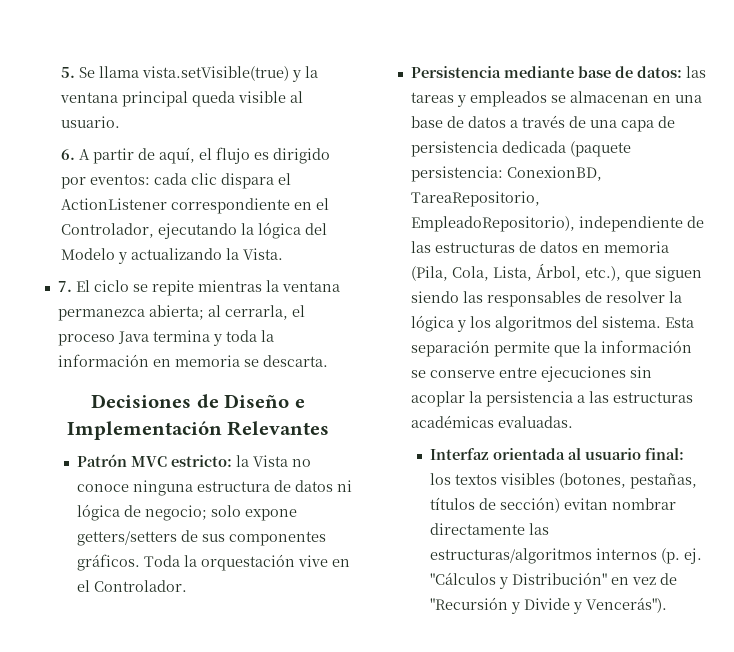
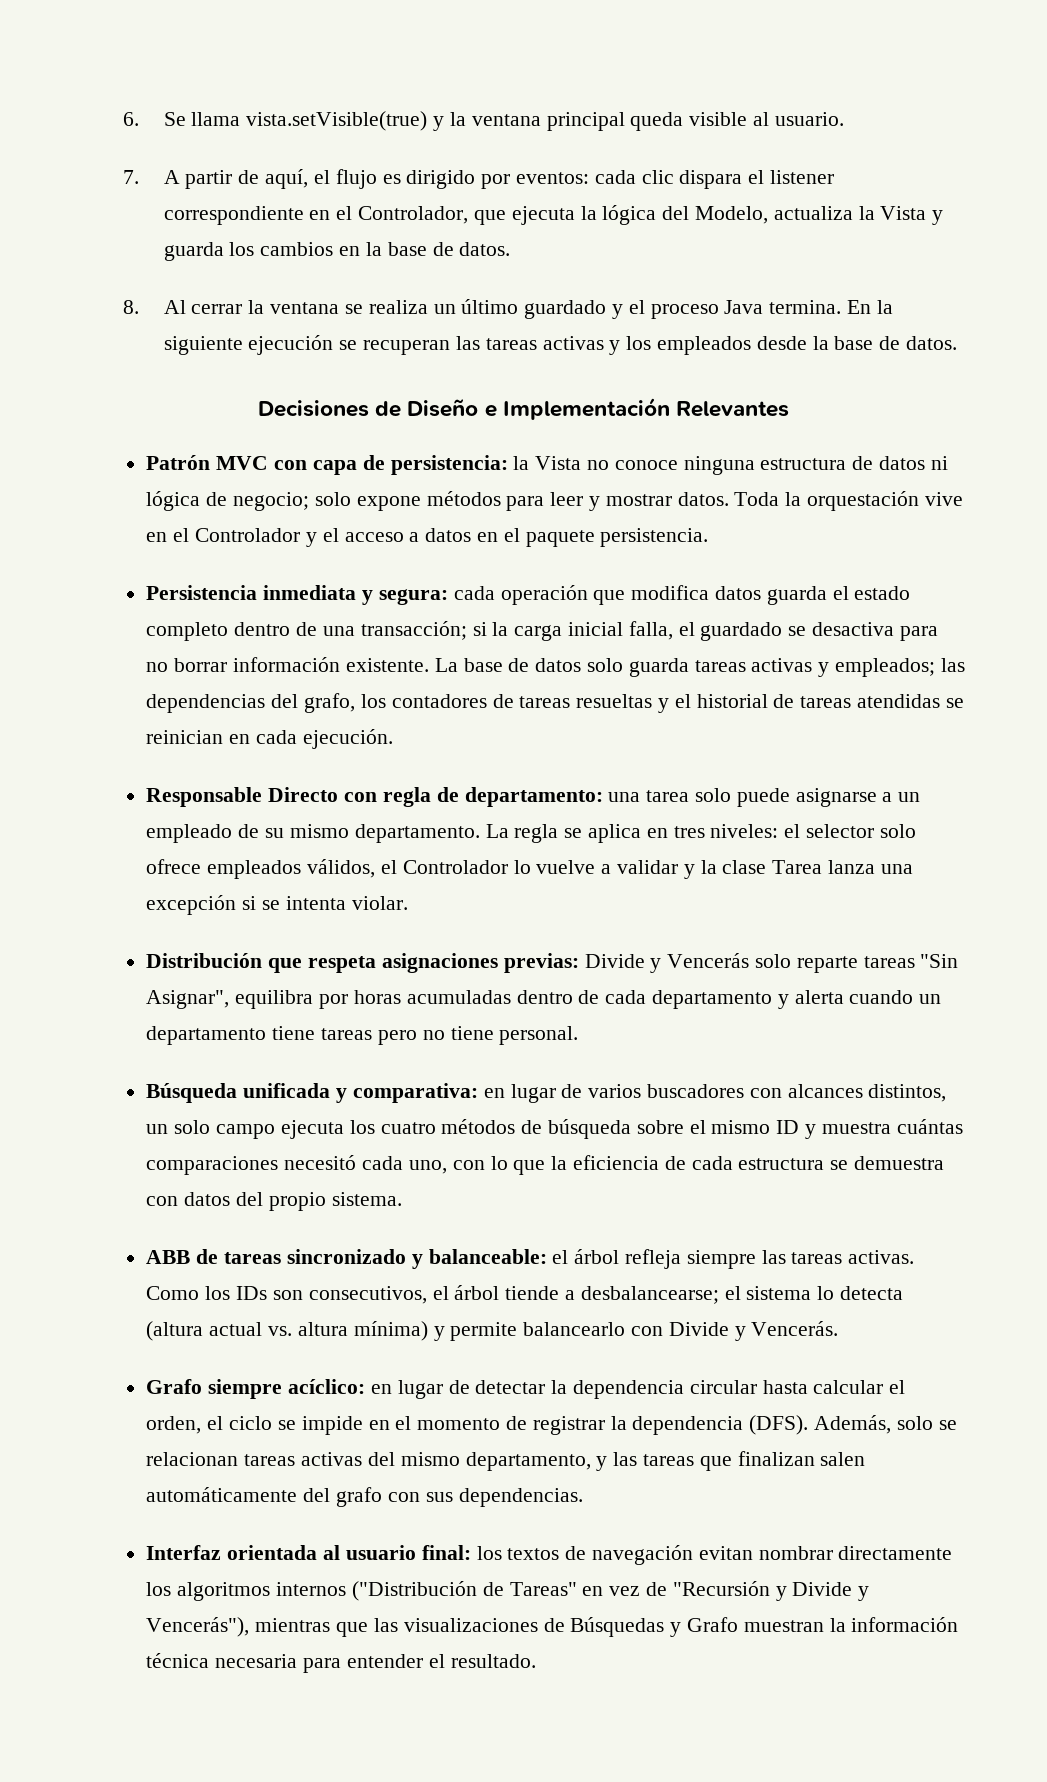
- 5. Se llama vista.setVisible(true) y la ventana principal queda visible al usuario.
+ 6. Se llama vista.setVisible(true) y la ventana principal queda visible al usuario.
- 6. A partir de aquí, el flujo es dirigido por eventos: cada clic dispara el ActionListener correspondiente en el Controlador, ejecutando la lógica del Modelo y actualizando la Vista.
- 7. El ciclo se repite mientras la ventana permanezca abierta; al cerrarla, el proceso Java termina y toda la información en memoria se descarta.
+ 7. A partir de aquí, el flujo es dirigido por eventos: cada clic dispara el listener correspondiente en el Controlador, que ejecuta la lógica del Modelo, actualiza la Vista y guarda los cambios en la base de datos.
+ 8. Al cerrar la ventana se realiza un último guardado y el proceso Java termina. En la siguiente ejecución se recuperan las tareas activas y los empleados desde la base de datos.
- Patrón MVC estricto: la Vista no conoce ninguna estructura de datos ni lógica de negocio; solo expone getters/setters de sus componentes gráficos.
+ Patrón MVC con capa de persistencia: la Vista no conoce ninguna estructura de datos ni lógica de negocio; solo expone métodos para leer y mostrar datos.
- Toda la orquestación vive en el Controlador.
- Persistencia mediante base de datos: las tareas y empleados se almacenan en una base de datos a través de una capa de persistencia dedicada (paquete persistencia: ConexionBD, TareaRepositorio, EmpleadoRepositorio), independiente de las estructuras de datos en memoria (Pila, Cola, Lista, Árbol, etc.), que siguen siendo las responsables de resolver la lógica y los algoritmos del sistema. Esta separación permite que la información se conserve entre ejecuciones sin acoplar la persistencia a las estructuras académicas evaluadas.
+ Toda la orquestación vive en el Controlador y el acceso a datos en el paquete persistencia.
+ Persistencia inmediata y segura: cada operación que modifica datos guarda el estado completo dentro de una transacción; si la carga inicial falla, el guardado se desactiva para no borrar información existente. La base de datos solo guarda tareas activas y empleados; las dependencias del grafo, los contadores de tareas resueltas y el historial de tareas atendidas se reinician en cada ejecución.
+ Responsable Directo con regla de departamento: una tarea solo puede asignarse a un empleado de su mismo departamento. La regla se aplica en tres niveles: el selector solo ofrece empleados válidos, el Controlador lo vuelve a validar y la clase Tarea lanza una excepción si se intenta violar.
+ Distribución que respeta asignaciones previas: Divide y Vencerás solo reparte tareas "Sin Asignar", equilibra por horas acumuladas dentro de cada departamento y alerta cuando un departamento tiene tareas pero no tiene personal.
+ Búsqueda unificada y comparativa: en lugar de varios buscadores con alcances distintos, un solo campo ejecuta los cuatro métodos de búsqueda sobre el mismo ID y muestra cuántas comparaciones necesitó cada uno, con lo que la eficiencia de cada estructura se demuestra con datos del propio sistema.
+ ABB de tareas sincronizado y balanceable: el árbol refleja siempre las tareas activas. Como los IDs son consecutivos, el árbol tiende a desbalancearse; el sistema lo detecta (altura actual vs. altura mínima) y permite balancearlo con Divide y Vencerás.
+ Grafo siempre acíclico: en lugar de detectar la dependencia circular hasta calcular el orden, el ciclo se impide en el momento de registrar la dependencia (DFS). Además, solo se relacionan tareas activas del mismo departamento, y las tareas que finalizan salen automáticamente del grafo con sus dependencias.
- Interfaz orientada al usuario final: los textos visibles (botones, pestañas, títulos de sección) evitan nombrar directamente las estructuras/algoritmos internos (p. ej. "Cálculos y Distribución" en vez de "Recursión y Divide y Vencerás").
+ Interfaz orientada al usuario final: los textos de navegación evitan nombrar directamente los algoritmos internos ("Distribución de Tareas" en vez de "Recursión y Divide y Vencerás"), mientras que las visualizaciones de Búsquedas y Grafo muestran la información técnica necesaria para entender el resultado.

